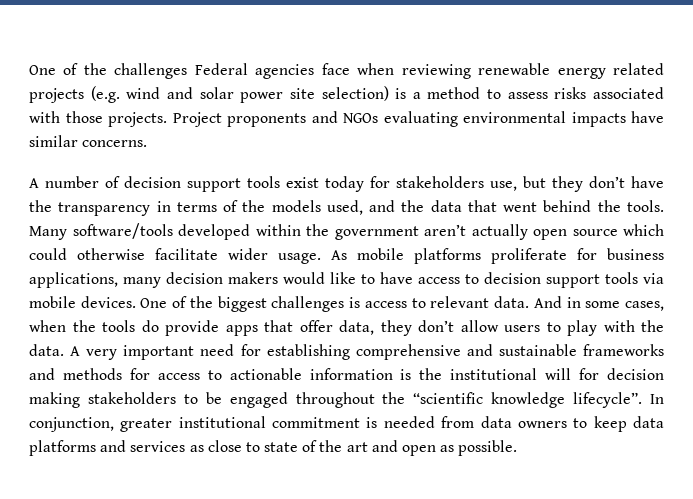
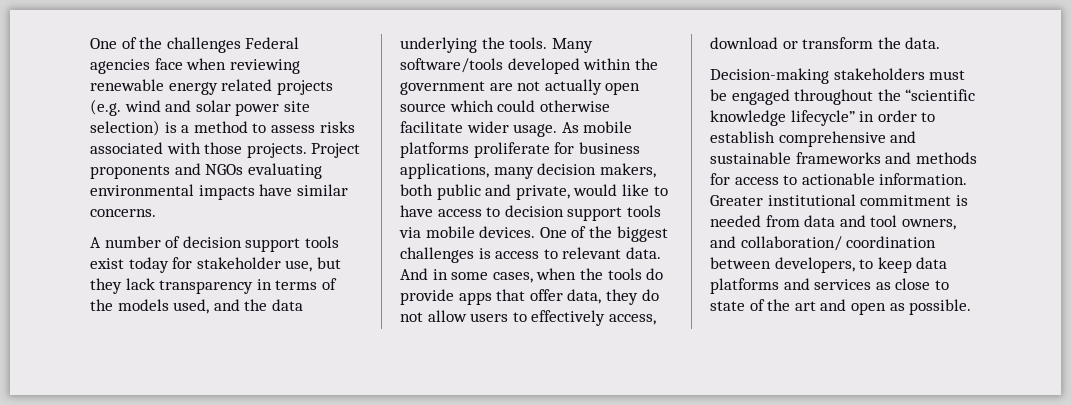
- A number of decision support tools exist today for stakeholders use, but they don’t have the transparency in terms of the models used, and the data that went behind the tools.
+ A number of decision support tools exist today for stakeholder use, but they lack transparency in terms of the models used, and the data underlying the tools.
- Many software/tools developed within the government aren’t actually open source which could otherwise facilitate wider usage.
+ Many software/tools developed within the government are not actually open source which could otherwise facilitate wider usage.
- As mobile platforms proliferate for business applications, many decision makers would like to have access to decision support tools via mobile devices.
+ As mobile platforms proliferate for business applications, many decision makers, both public and private, would like to have access to decision support tools via mobile devices.
- And in some cases, when the tools do provide apps that offer data, they don’t allow users to play with the data. A very important need for establishing comprehensive and sustainable frameworks and methods for access to actionable information is the institutional will for decision making stakeholders to be engaged throughout the “scientific knowledge lifecycle”. In conjunction, greater institutional commitment is needed from data owners to keep data platforms and services as close to state of the art and open as possible.
+ And in some cases, when the tools do provide apps that offer data, they do not allow users to effectively access, download or transform the data.
+ Decision-making stakeholders must be engaged throughout the “scientific knowledge lifecycle” in order to establish comprehensive and sustainable frameworks and methods for access to actionable information. Greater institutional commitment is needed from data and tool owners, and collaboration/ coordination between developers, to keep data platforms and services as close to state of the art and open as possible.

